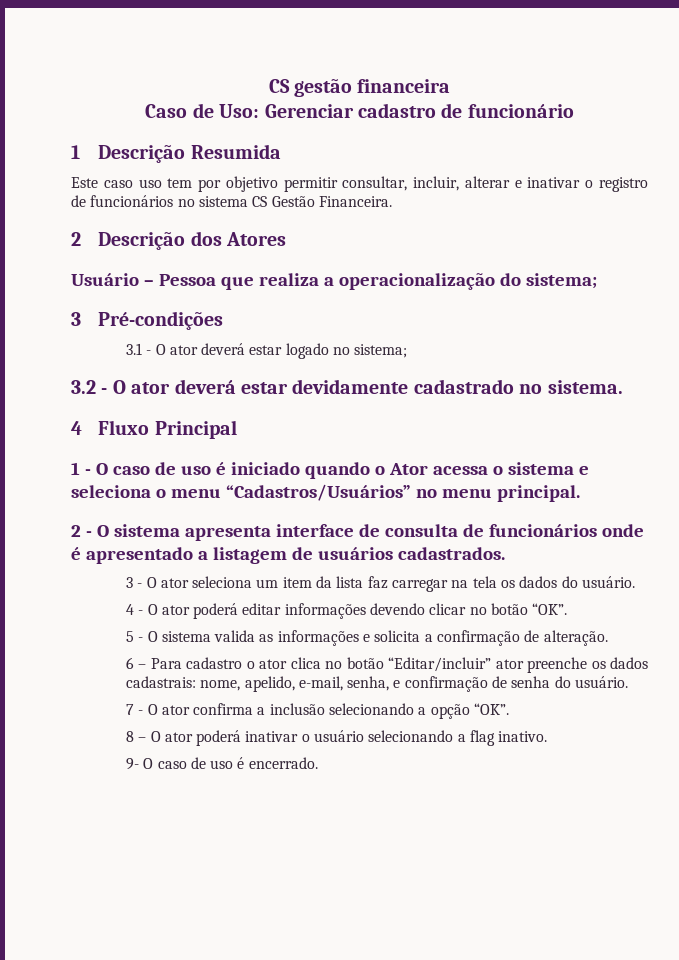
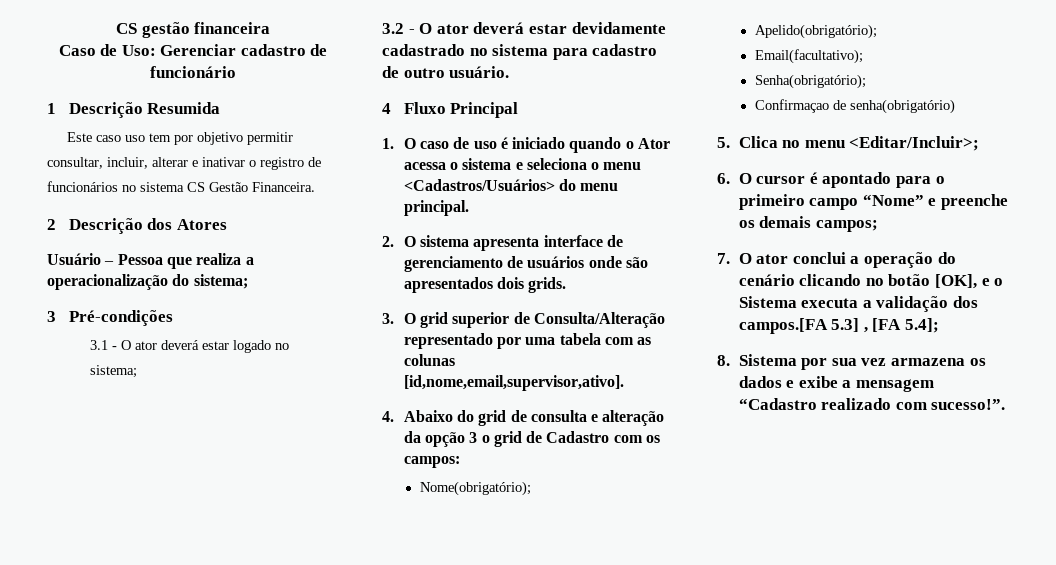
- 3.2 - O ator deverá estar devidamente cadastrado no sistema.
+ 3.2 - O ator deverá estar devidamente cadastrado no sistema para cadastro de outro usuário.
- 1 - O caso de uso é iniciado quando o Ator acessa o sistema e seleciona o menu “Cadastros/Usuários” no menu principal.
+ 1. O caso de uso é iniciado quando o Ator acessa o sistema e seleciona o menu <Cadastros/Usuários> do menu principal.
- 2 - O sistema apresenta interface de consulta de funcionários onde é apresentado a listagem de usuários cadastrados.
- 3 - O ator seleciona um item da lista faz carregar na tela os dados do usuário.
- 4 - O ator poderá editar informações devendo clicar no botão “OK”.
- 5 - O sistema valida as informações e solicita a confirmação de alteração.
- 6 – Para cadastro o ator clica no botão “Editar/incluir” ator preenche os dados cadastrais: nome, apelido, e-mail, senha, e confirmação de senha do usuário.
- 7 - O ator confirma a inclusão selecionando a opção “OK”.
- 8 – O ator poderá inativar o usuário selecionando a flag inativo.
- 9- O caso de uso é encerrado.
+ 2. O sistema apresenta interface de gerenciamento de usuários onde são apresentados dois grids.
+ 3. O grid superior de Consulta/Alteração representado por uma tabela com as colunas [id,nome,email,supervisor,ativo].
+ 4. Abaixo do grid de consulta e alteração da opção 3 o grid de Cadastro com os campos:
+ Nome(obrigatório);
+ Apelido(obrigatório);
+ Email(facultativo);
+ Senha(obrigatório);
+ Confirmaçao de senha(obrigatório)
+ 5. Clica no menu <Editar/Incluir>;
+ 6. O cursor é apontado para o primeiro campo “Nome” e preenche os demais campos;
+ 7. O ator conclui a operação do cenário clicando no botão [OK], e o Sistema executa a validação dos campos.[FA 5.3] , [FA 5.4];
+ 8. Sistema por sua vez armazena os dados e exibe a mensagem “Cadastro realizado com sucesso!”.

